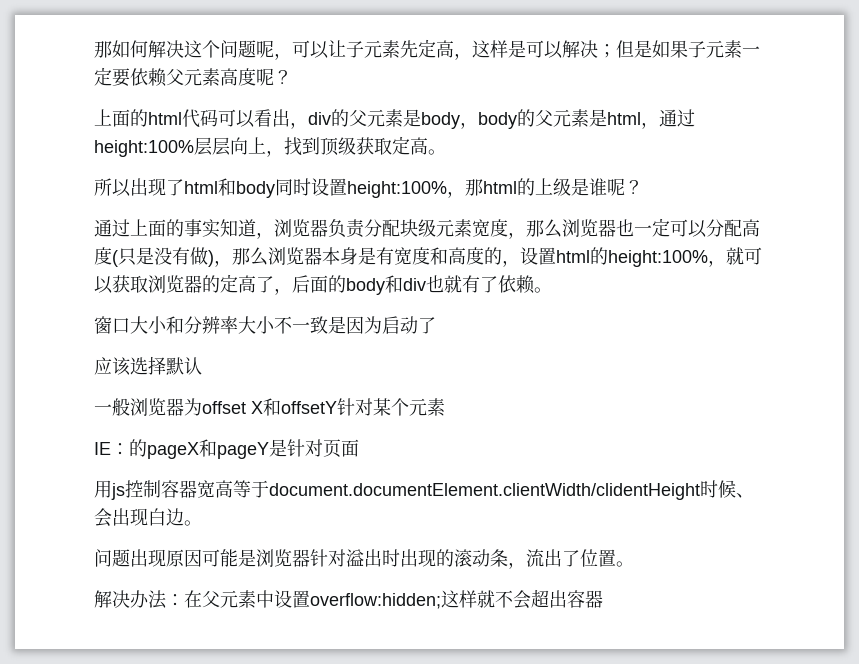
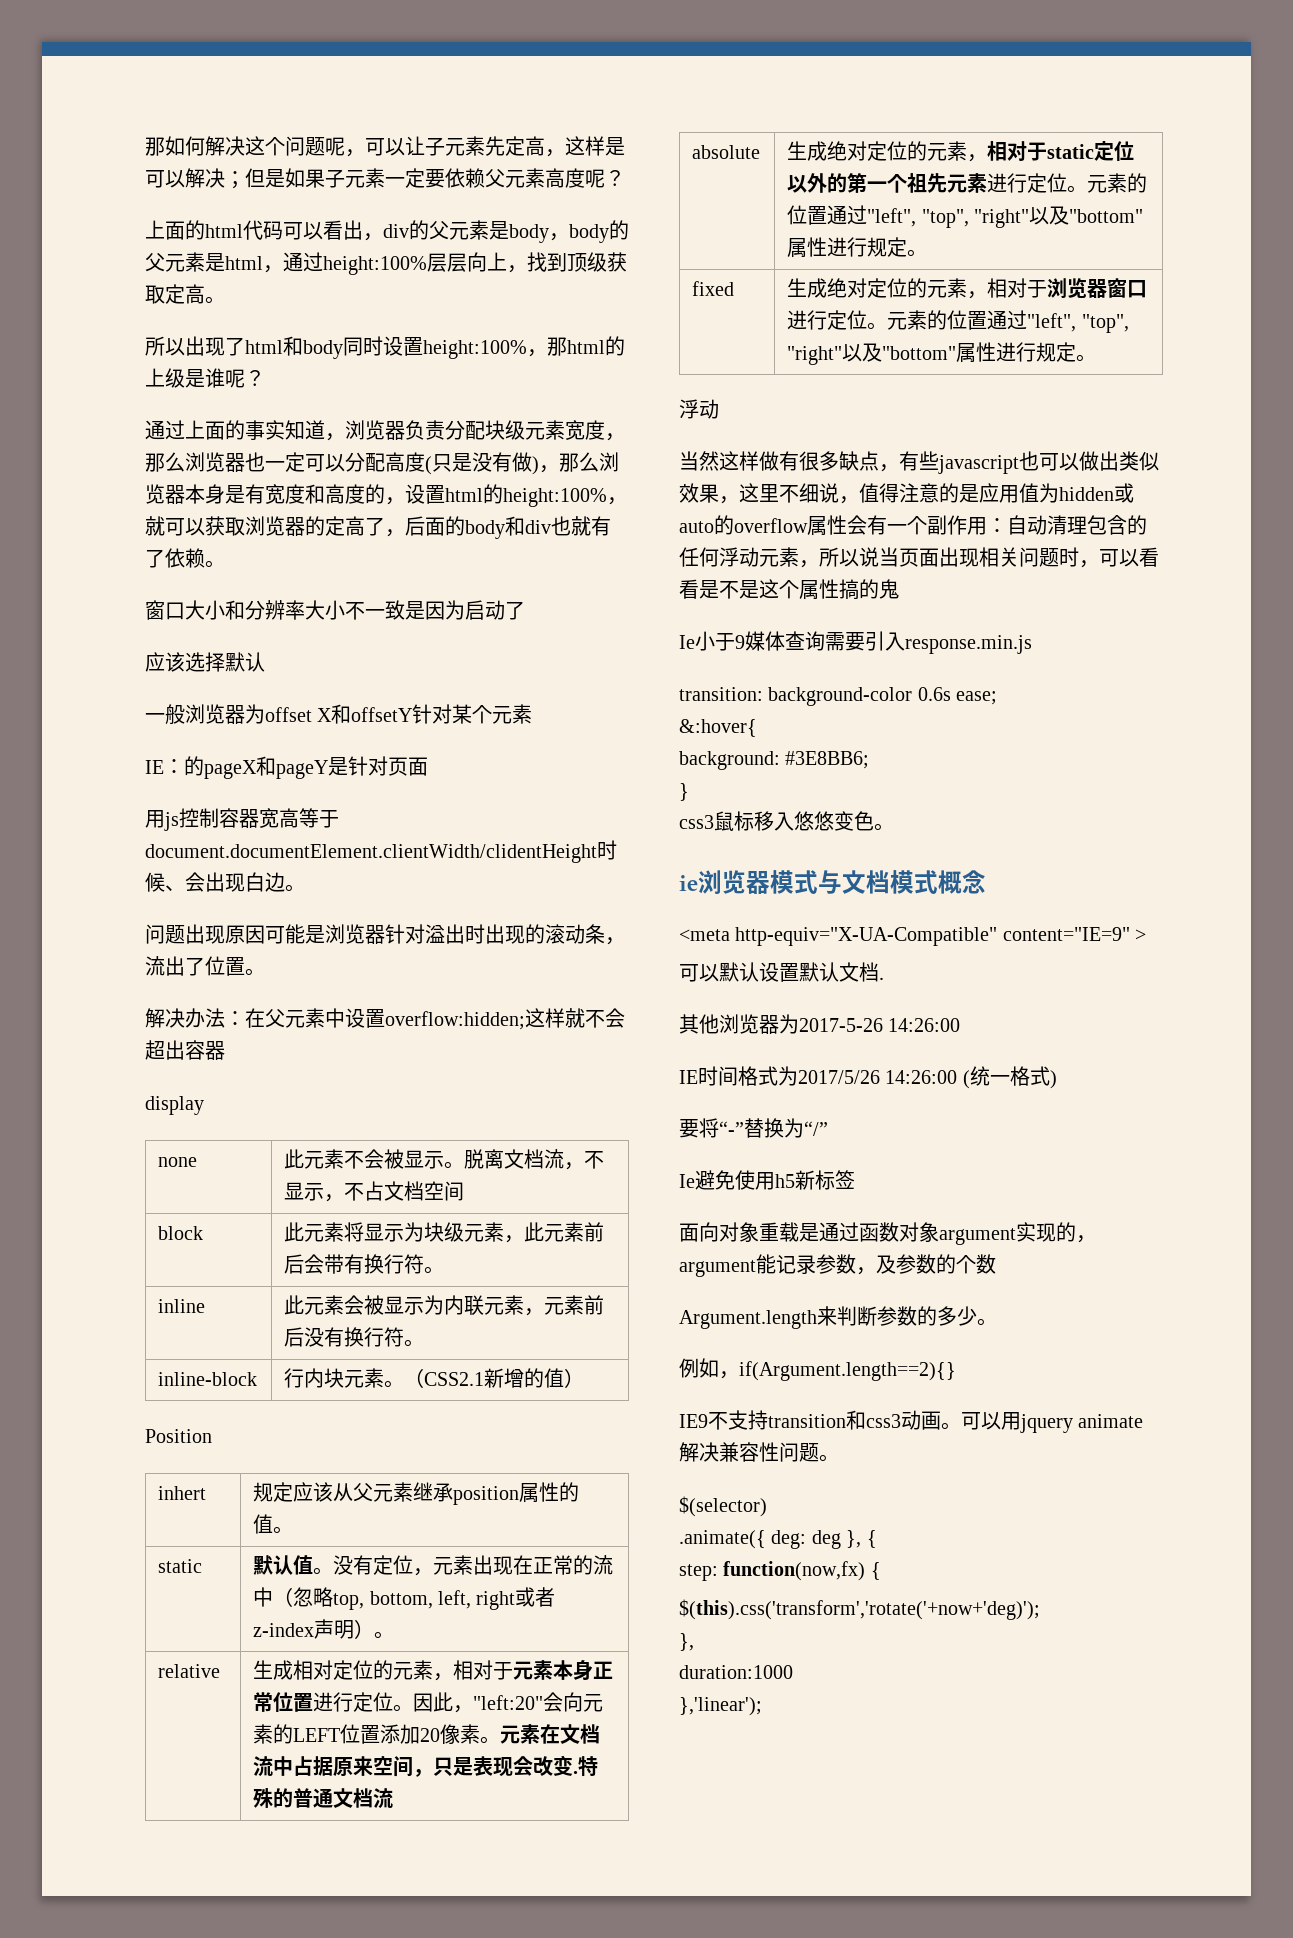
+ display
+ none | 此元素不会被显示。脱离文档流，不显示，不占文档空间
+ block | 此元素将显示为块级元素，此元素前后会带有换行符。
+ inline | 此元素会被显示为内联元素，元素前后没有换行符。
+ inline-block | 行内块元素。（CSS2.1新增的值）
+ Position
+ inhert | 规定应该从父元素继承position属性的值。
+ static | 默认值。没有定位，元素出现在正常的流中（忽略top, bottom, left, right或者z-index声明）。
+ relative | 生成相对定位的元素，相对于元素本身正常位置进行定位。因此，"left:20"会向元素的LEFT位置添加20像素。元素在文档流中占据原来空间，只是表现会改变.特殊的普通文档流
+ absolute | 生成绝对定位的元素，相对于static定位以外的第一个祖先元素进行定位。元素的位置通过"left", "top", "right"以及"bottom"属性进行规定。
+ fixed | 生成绝对定位的元素，相对于浏览器窗口进行定位。元素的位置通过"left", "top", "right"以及"bottom"属性进行规定。
+ 浮动
+ 当然这样做有很多缺点，有些javascript也可以做出类似效果，这里不细说，值得注意的是应用值为hidden或auto的overflow属性会有一个副作用：自动清理包含的任何浮动元素，所以说当页面出现相关问题时，可以看看是不是这个属性搞的鬼
+ Ie小于9媒体查询需要引入response.min.js
+ transition: background-color 0.6s ease;
+ &:hover{
+ background: #3E8BB6;
+ }
+ css3鼠标移入悠悠变色。
+ ie浏览器模式与文档模式概念
+ <meta http-equiv="X-UA-Compatible" content="IE=9" >
+ 可以默认设置默认文档.
+ 其他浏览器为2017-5-26 14:26:00
+ IE时间格式为2017/5/26 14:26:00 (统一格式)
+ 要将“-”替换为“/”
+ Ie避免使用h5新标签
+ 面向对象重载是通过函数对象argument实现的，argument能记录参数，及参数的个数
+ Argument.length来判断参数的多少。
+ 例如，if(Argument.length==2){}
+ IE9不支持transition和css3动画。可以用jquery animate解决兼容性问题。
+ $(selector)
+ .animate({ deg: deg }, {
+ step: function(now,fx) {
+ $(this).css('transform','rotate('+now+'deg)');
+ },
+ duration:1000
+ },'linear');

